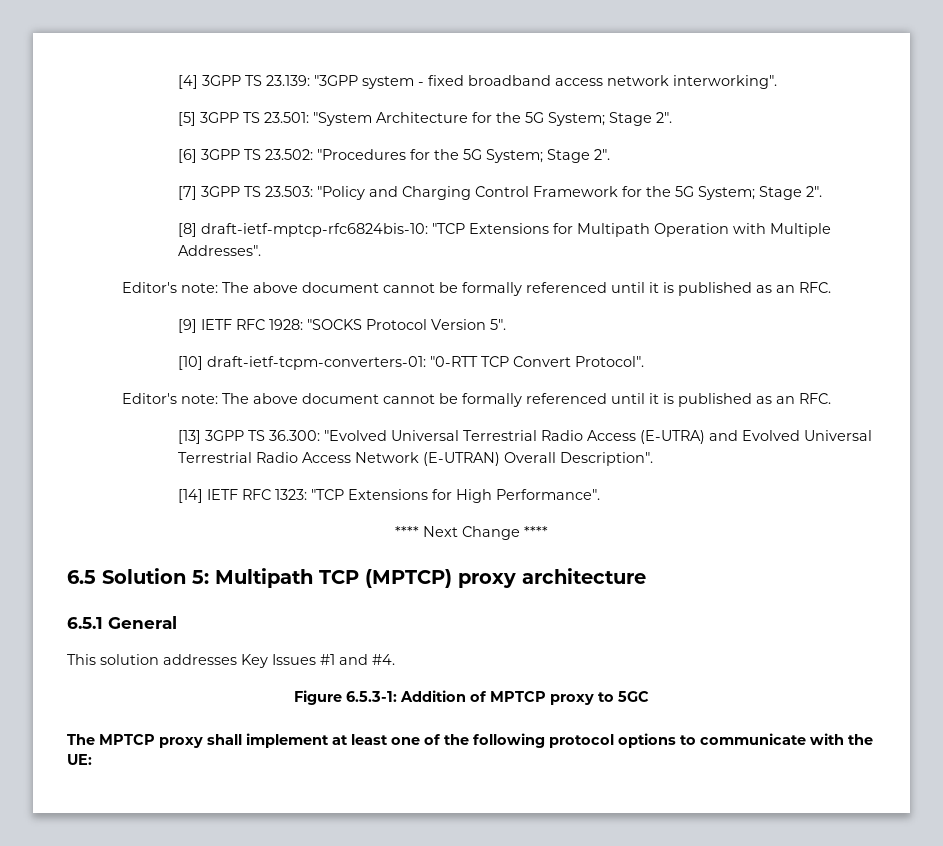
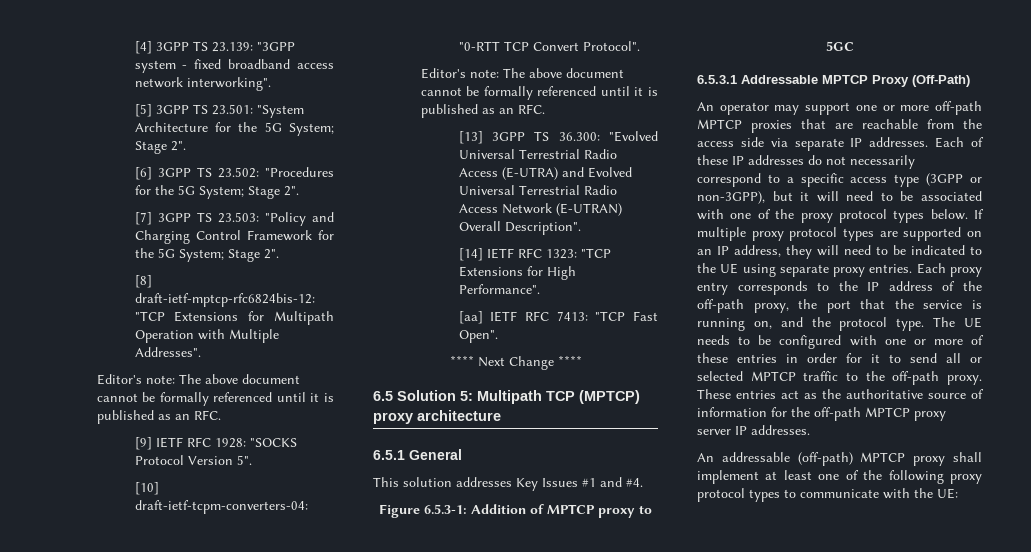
- [8] draft-ietf-mptcp-rfc6824bis-10: "TCP Extensions for Multipath Operation with Multiple Addresses".
+ [8] draft-ietf-mptcp-rfc6824bis-12: "TCP Extensions for Multipath Operation with Multiple Addresses".
- [10] draft-ietf-tcpm-converters-01: "0-RTT TCP Convert Protocol".
+ [10] draft-ietf-tcpm-converters-04: "0-RTT TCP Convert Protocol".
+ [aa] IETF RFC 7413: "TCP Fast Open".
- The MPTCP proxy shall implement at least one of the following protocol options to communicate with the UE:
+ 6.5.3.1 Addressable MPTCP Proxy (Off-Path)
+ An operator may support one or more off-path MPTCP proxies that are reachable from the access side via separate IP addresses. Each of these IP addresses do not necessarily correspond to a specific access type (3GPP or non-3GPP), but it will need to be associated with one of the proxy protocol types below. If multiple proxy protocol types are supported on an IP address, they will need to be indicated to the UE using separate proxy entries. Each proxy entry corresponds to the IP address of the off-path proxy, the port that the service is running on, and the protocol type. The UE needs to be configured with one or more of these entries in order for it to send all or selected MPTCP traffic to the off-path proxy. These entries act as the authoritative source of information for the off-path MPTCP proxy server IP addresses.
+ An addressable (off-path) MPTCP proxy shall implement at least one of the following proxy protocol types to communicate with the UE:

